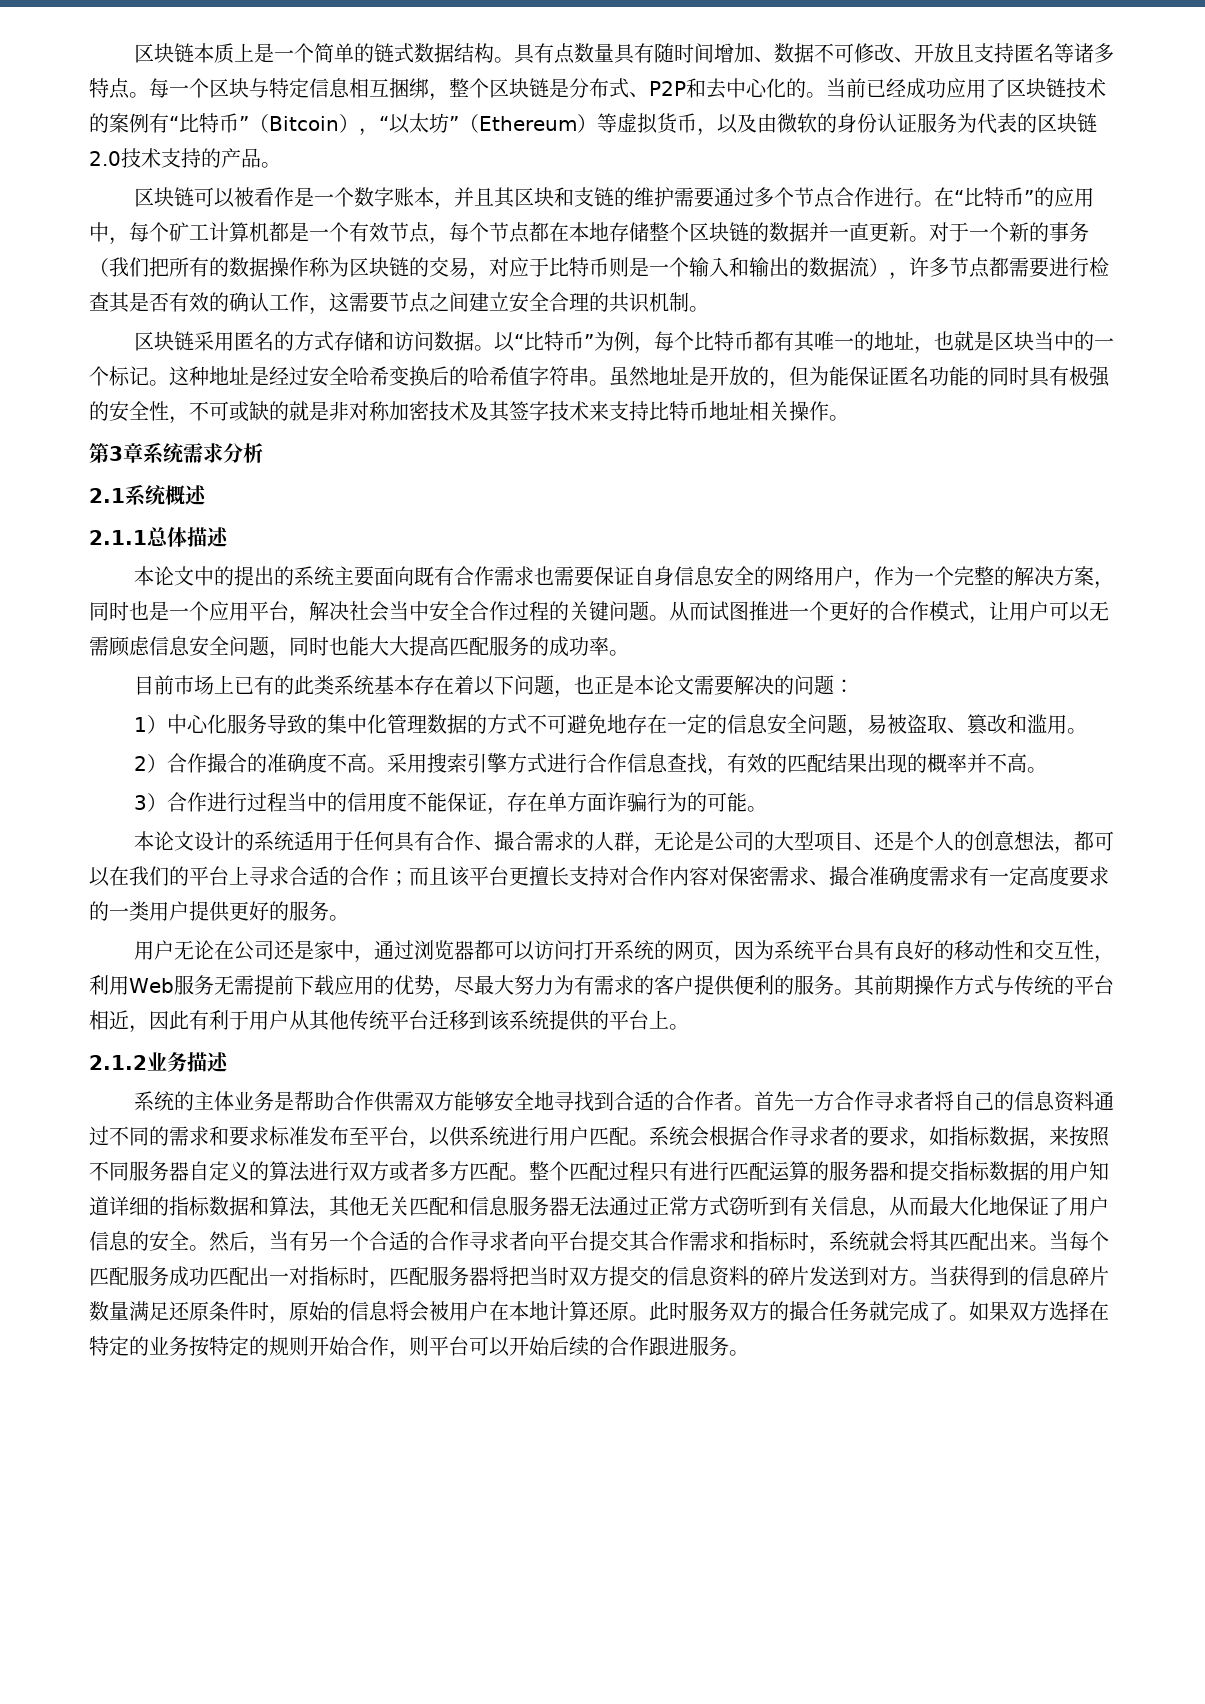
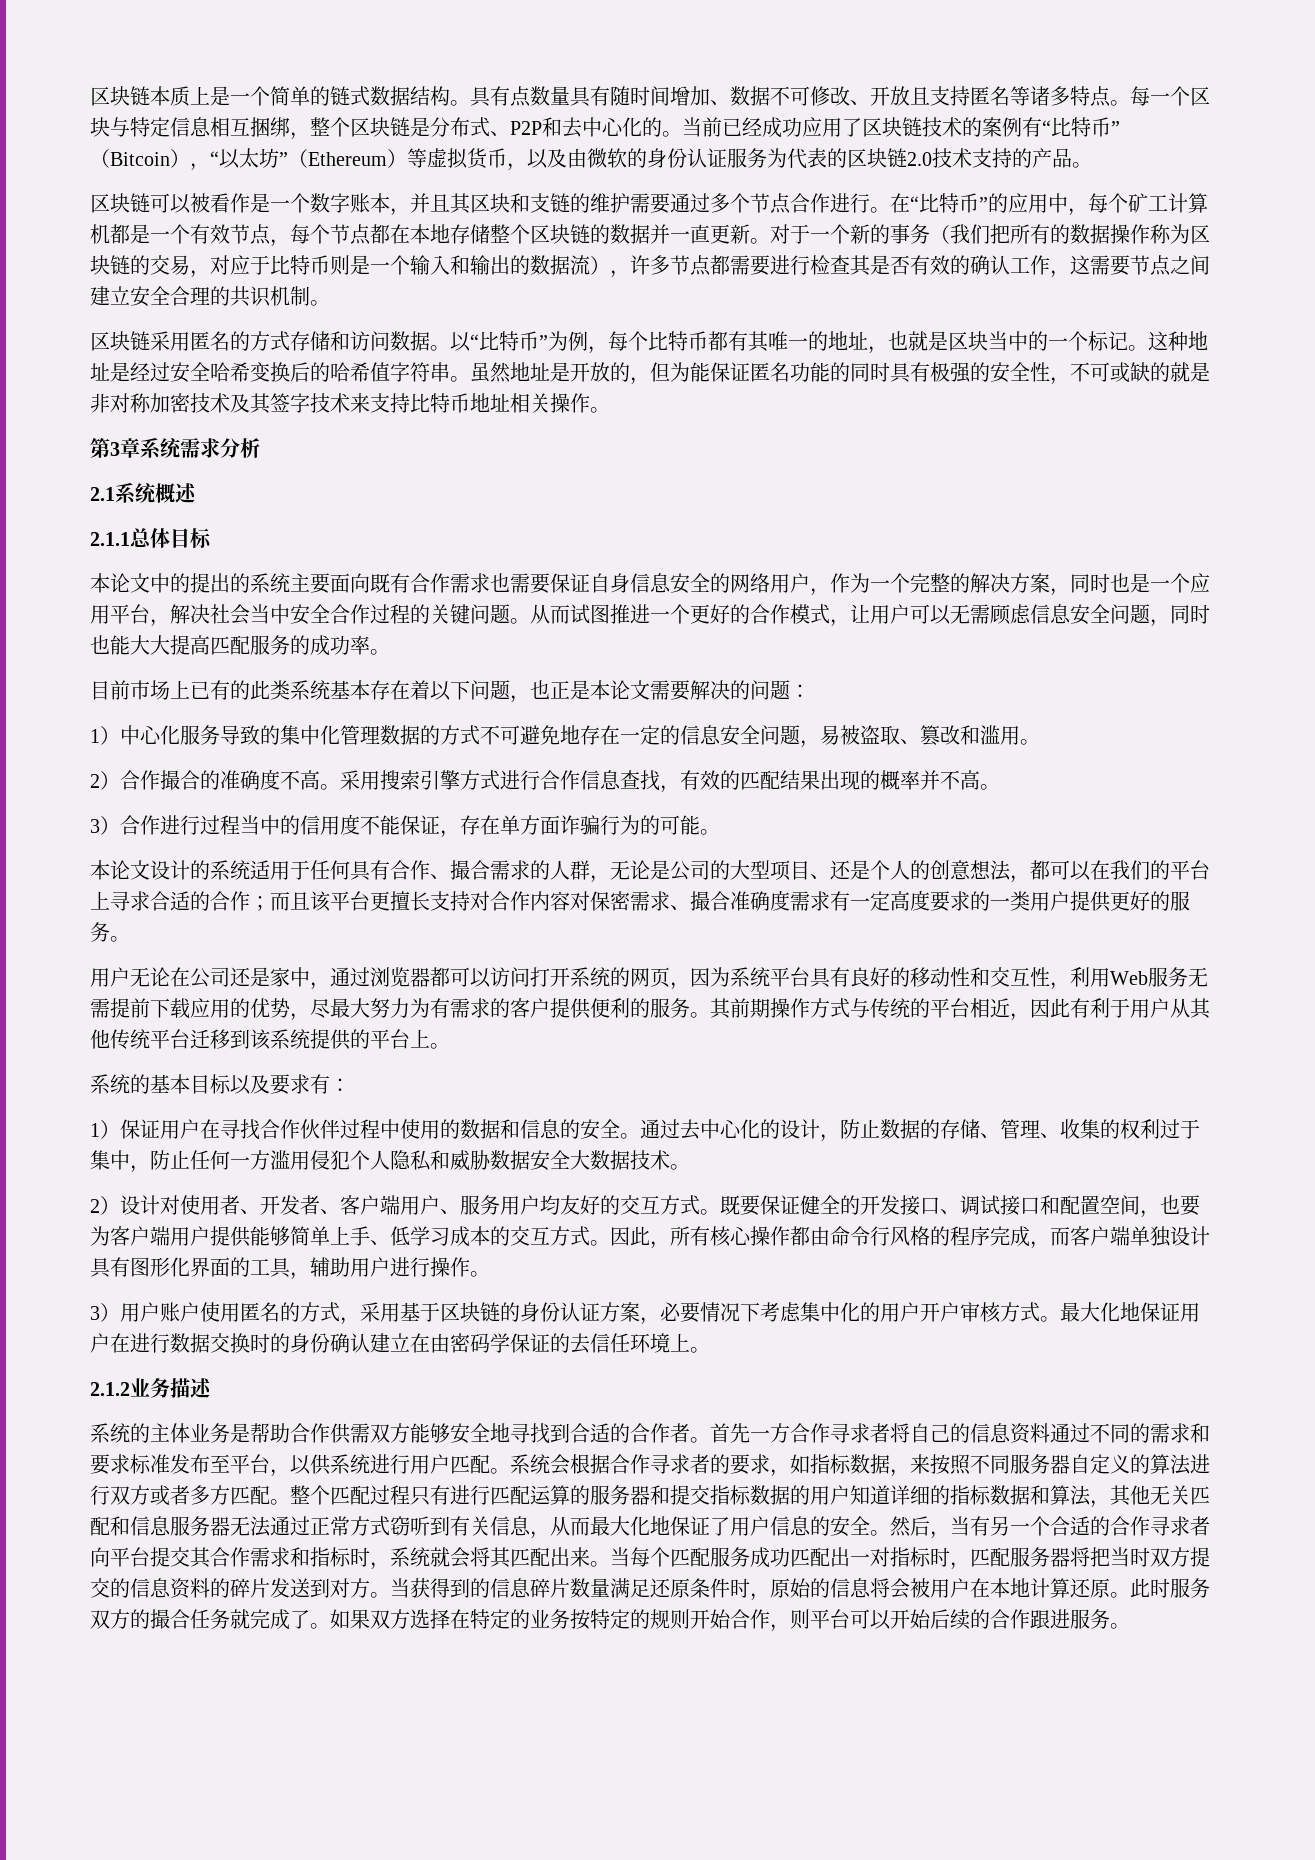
- 2.1.1总体描述
+ 2.1.1总体目标
+ 系统的基本目标以及要求有：
+ 1）保证用户在寻找合作伙伴过程中使用的数据和信息的安全。通过去中心化的设计，防止数据的存储、管理、收集的权利过于集中，防止任何一方滥用侵犯个人隐私和威胁数据安全大数据技术。
+ 2）设计对使用者、开发者、客户端用户、服务用户均友好的交互方式。既要保证健全的开发接口、调试接口和配置空间，也要为客户端用户提供能够简单上手、低学习成本的交互方式。因此，所有核心操作都由命令行风格的程序完成，而客户端单独设计具有图形化界面的工具，辅助用户进行操作。
+ 3）用户账户使用匿名的方式，采用基于区块链的身份认证方案，必要情况下考虑集中化的用户开户审核方式。最大化地保证用户在进行数据交换时的身份确认建立在由密码学保证的去信任环境上。

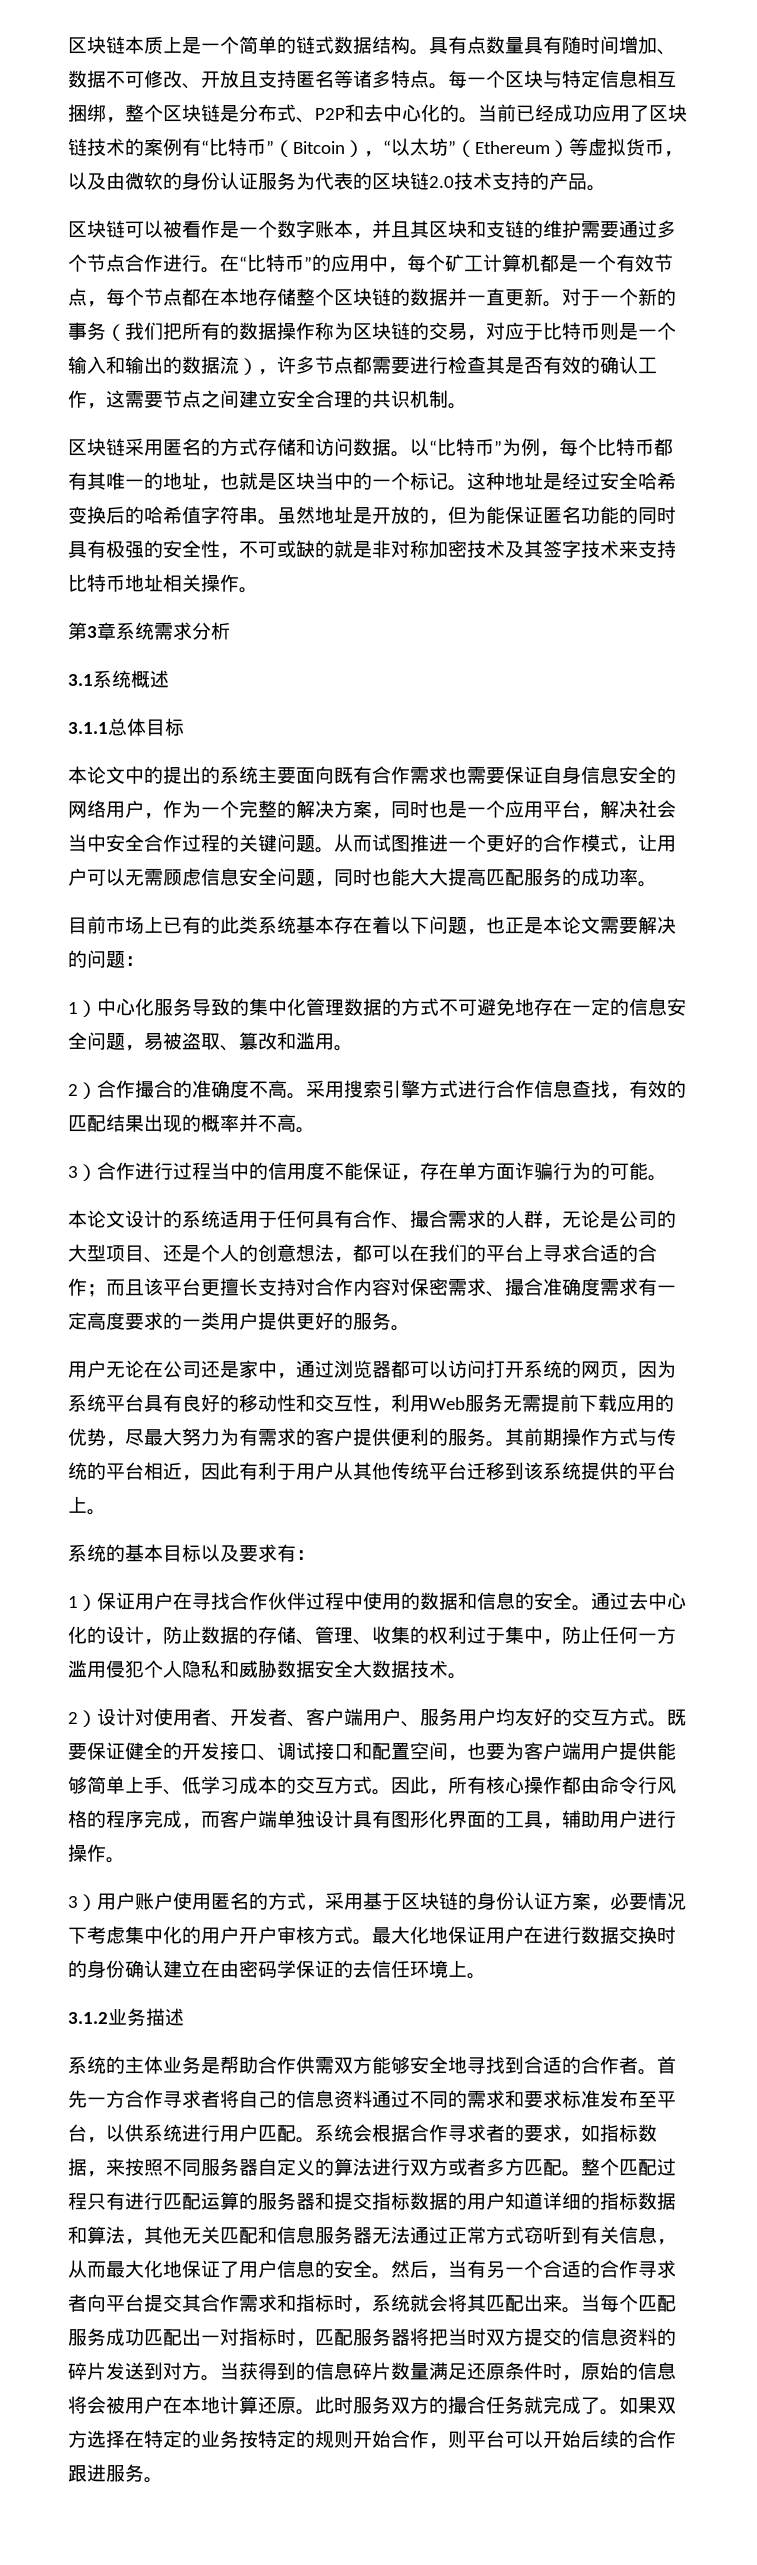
- 2.1系统概述
+ 3.1系统概述
- 2.1.1总体目标
+ 3.1.1总体目标
- 2.1.2业务描述
+ 3.1.2业务描述

